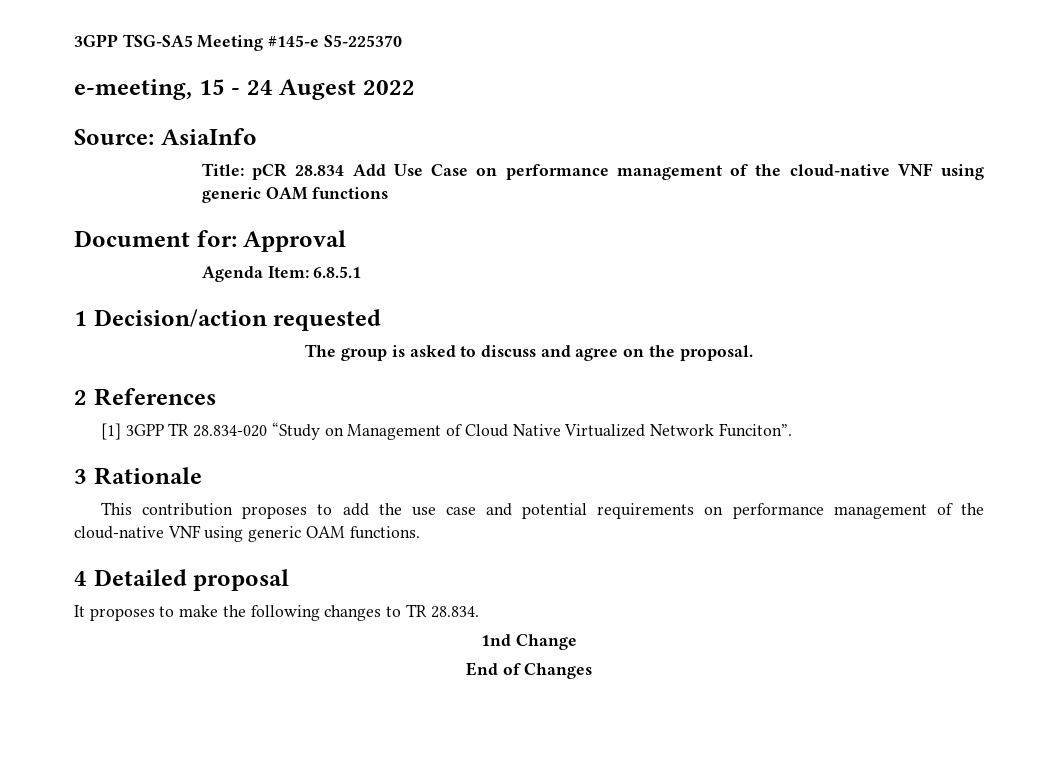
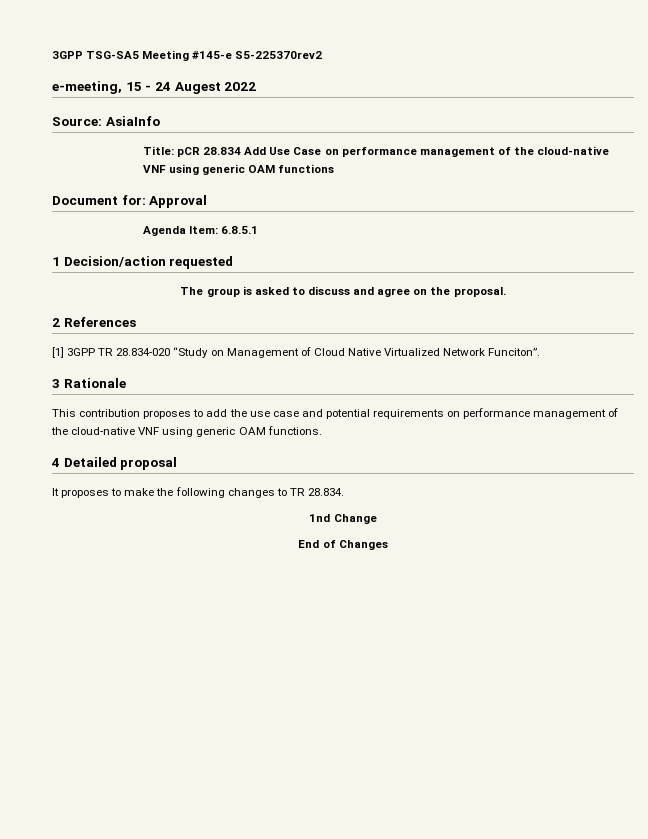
- 3GPP TSG-SA5 Meeting #145-e S5-225370
+ 3GPP TSG-SA5 Meeting #145-e S5-225370rev2

